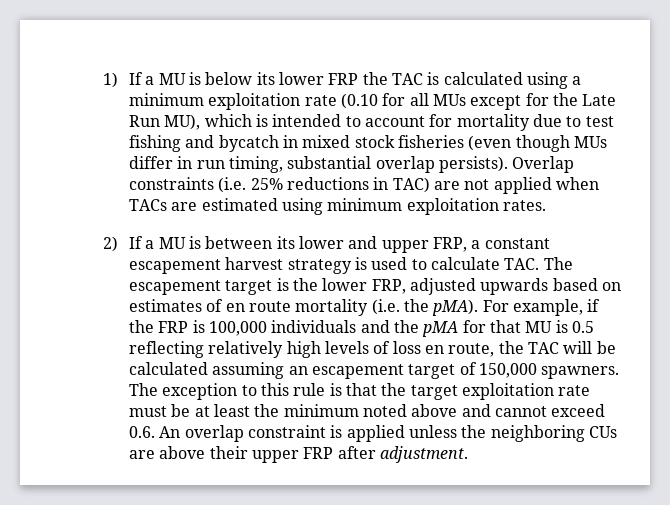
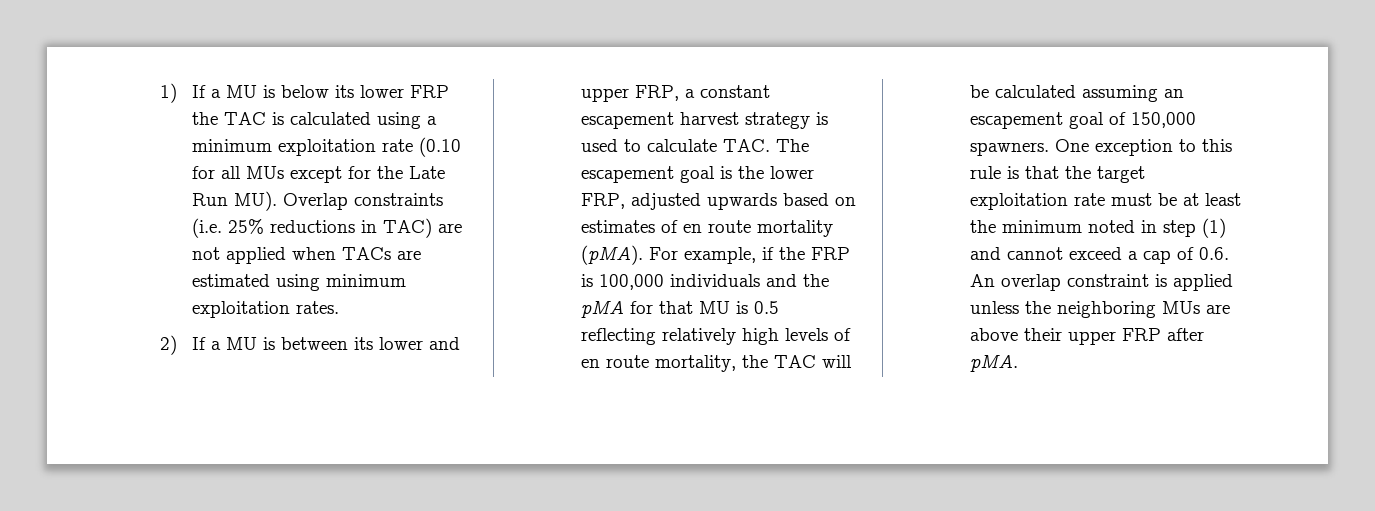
- 1) If a MU is below its lower FRP the TAC is calculated using a minimum exploitation rate (0.10 for all MUs except for the Late Run MU), which is intended to account for mortality due to test fishing and bycatch in mixed stock fisheries (even though MUs differ in run timing, substantial overlap persists). Overlap constraints (i.e. 25% reductions in TAC) are not applied when TACs are estimated using minimum exploitation rates.
+ 1) If a MU is below its lower FRP the TAC is calculated using a minimum exploitation rate (0.10 for all MUs except for the Late Run MU). Overlap constraints (i.e. 25% reductions in TAC) are not applied when TACs are estimated using minimum exploitation rates.
- 2) If a MU is between its lower and upper FRP, a constant escapement harvest strategy is used to calculate TAC. The escapement target is the lower FRP, adjusted upwards based on estimates of en route mortality (i.e. the pMA).
+ 2) If a MU is between its lower and upper FRP, a constant escapement harvest strategy is used to calculate TAC. The escapement goal is the lower FRP, adjusted upwards based on estimates of en route mortality (pMA).
- For example, if the FRP is 100,000 individuals and the pMA for that MU is 0.5 reflecting relatively high levels of loss en route, the TAC will be calculated assuming an escapement target of 150,000 spawners.
+ For example, if the FRP is 100,000 individuals and the pMA for that MU is 0.5 reflecting relatively high levels of en route mortality, the TAC will be calculated assuming an escapement goal of 150,000 spawners.
- The exception to this rule is that the target exploitation rate must be at least the minimum noted above and cannot exceed 0.6. An overlap constraint is applied unless the neighboring CUs are above their upper FRP after adjustment.
+ One exception to this rule is that the target exploitation rate must be at least the minimum noted in step (1) and cannot exceed a cap of 0.6. An overlap constraint is applied unless the neighboring MUs are above their upper FRP after pMA.

